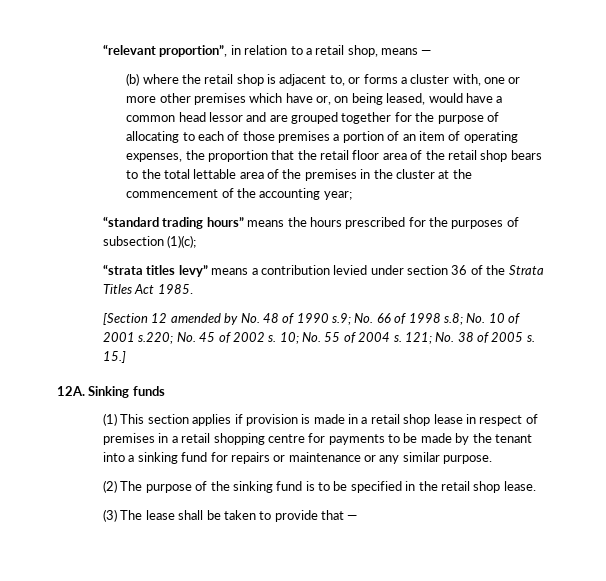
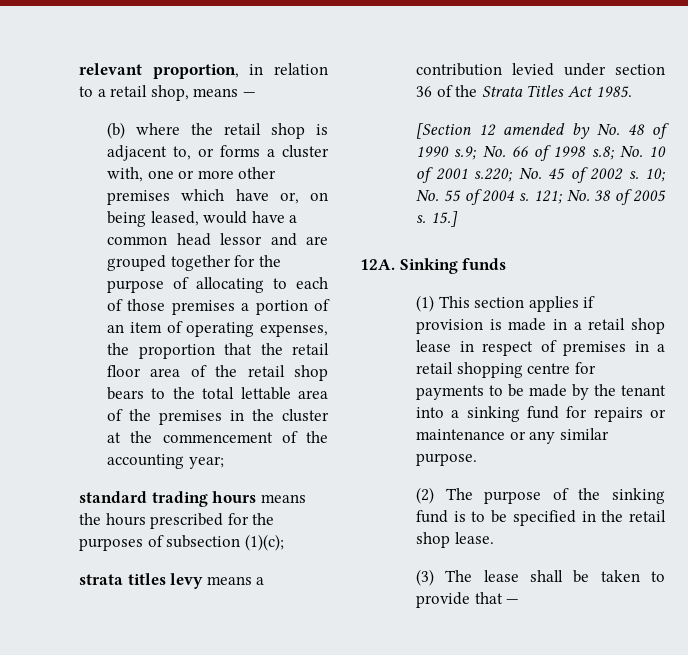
- “relevant proportion”, in relation to a retail shop, means —
+ relevant proportion, in relation to a retail shop, means —
- “standard trading hours” means the hours prescribed for the purposes of subsection (1)(c);
+ standard trading hours means the hours prescribed for the purposes of subsection (1)(c);
- “strata titles levy” means a contribution levied under section 36 of the Strata Titles Act 1985.
+ strata titles levy means a contribution levied under section 36 of the Strata Titles Act 1985.

